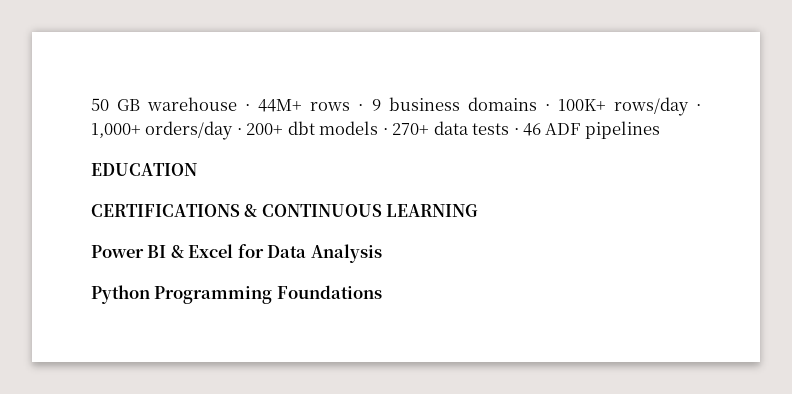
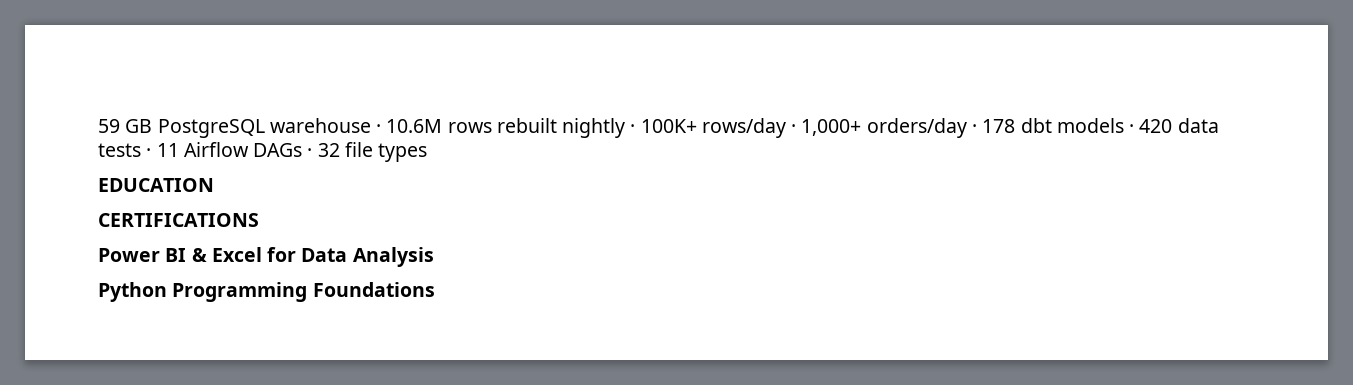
- 50 GB warehouse · 44M+ rows · 9 business domains · 100K+ rows/day · 1,000+ orders/day · 200+ dbt models · 270+ data tests · 46 ADF pipelines
+ 59 GB PostgreSQL warehouse · 10.6M rows rebuilt nightly · 100K+ rows/day · 1,000+ orders/day · 178 dbt models · 420 data tests · 11 Airflow DAGs · 32 file types
- CERTIFICATIONS & CONTINUOUS LEARNING
+ CERTIFICATIONS

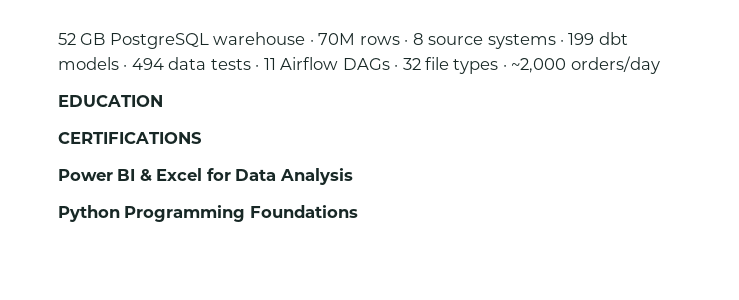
- 59 GB PostgreSQL warehouse · 10.6M rows rebuilt nightly · 100K+ rows/day · 1,000+ orders/day · 178 dbt models · 420 data tests · 11 Airflow DAGs · 32 file types
+ 52 GB PostgreSQL warehouse · 70M rows · 8 source systems · 199 dbt models · 494 data tests · 11 Airflow DAGs · 32 file types · ~2,000 orders/day

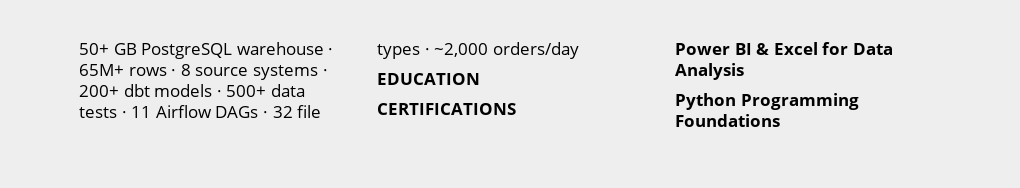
- 52 GB PostgreSQL warehouse · 70M rows · 8 source systems · 199 dbt models · 494 data tests · 11 Airflow DAGs · 32 file types · ~2,000 orders/day
+ 50+ GB PostgreSQL warehouse · 65M+ rows · 8 source systems · 200+ dbt models · 500+ data tests · 11 Airflow DAGs · 32 file types · ~2,000 orders/day

